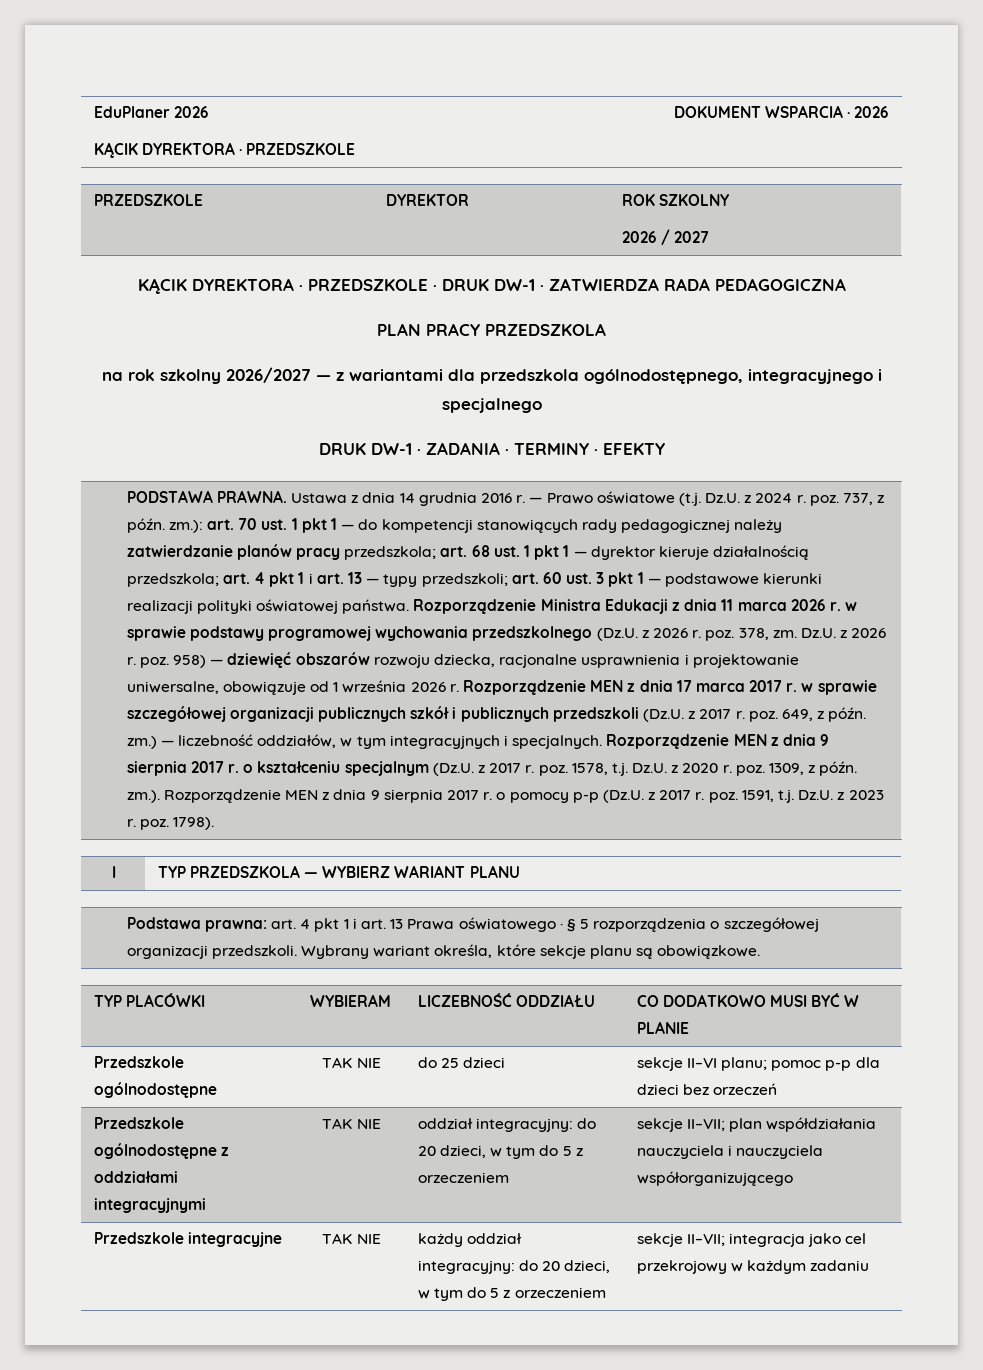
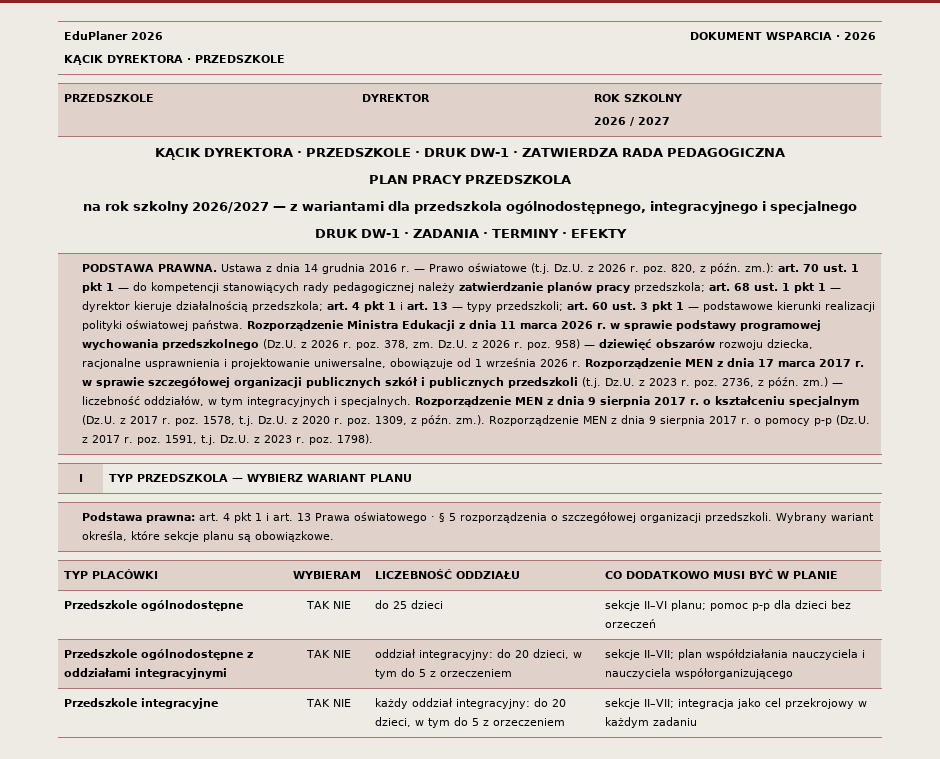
- — Prawo oświatowe (t.j. Dz.U. z 2024 r. poz. 737, z późn. zm.): art. 70 ust. 1 pkt 1 — do kompetencji stanowiących rady pedagogicznej należy zatwierdzanie planów pracy przedszkola; art. 68 ust. 1 pkt 1 — dyrektor kieruje działalnością przedszkola; art. 4 pkt 1 i art. 13 — typy przedszkoli; art. 60 ust. 3 pkt 1 — podstawowe kierunki realizacji polityki oświatowej państwa.
+ — Prawo oświatowe (t.j. Dz.U. z 2026 r. poz. 820, z późn. zm.): art. 70 ust. 1 pkt 1 — do kompetencji stanowiących rady pedagogicznej należy zatwierdzanie planów pracy przedszkola; art. 68 ust. 1 pkt 1 — dyrektor kieruje działalnością przedszkola; art. 4 pkt 1 i art. 13 — typy przedszkoli; art. 60 ust. 3 pkt 1 — podstawowe kierunki realizacji polityki oświatowej państwa.
- Rozporządzenie MEN z dnia 17 marca 2017 r. w sprawie szczegółowej organizacji publicznych szkół i publicznych przedszkoli (Dz.U. z 2017 r. poz. 649, z późn. zm.)
+ Rozporządzenie MEN z dnia 17 marca 2017 r. w sprawie szczegółowej organizacji publicznych szkół i publicznych przedszkoli (t.j. Dz.U. z 2023 r. poz. 2736, z późn. zm.)

